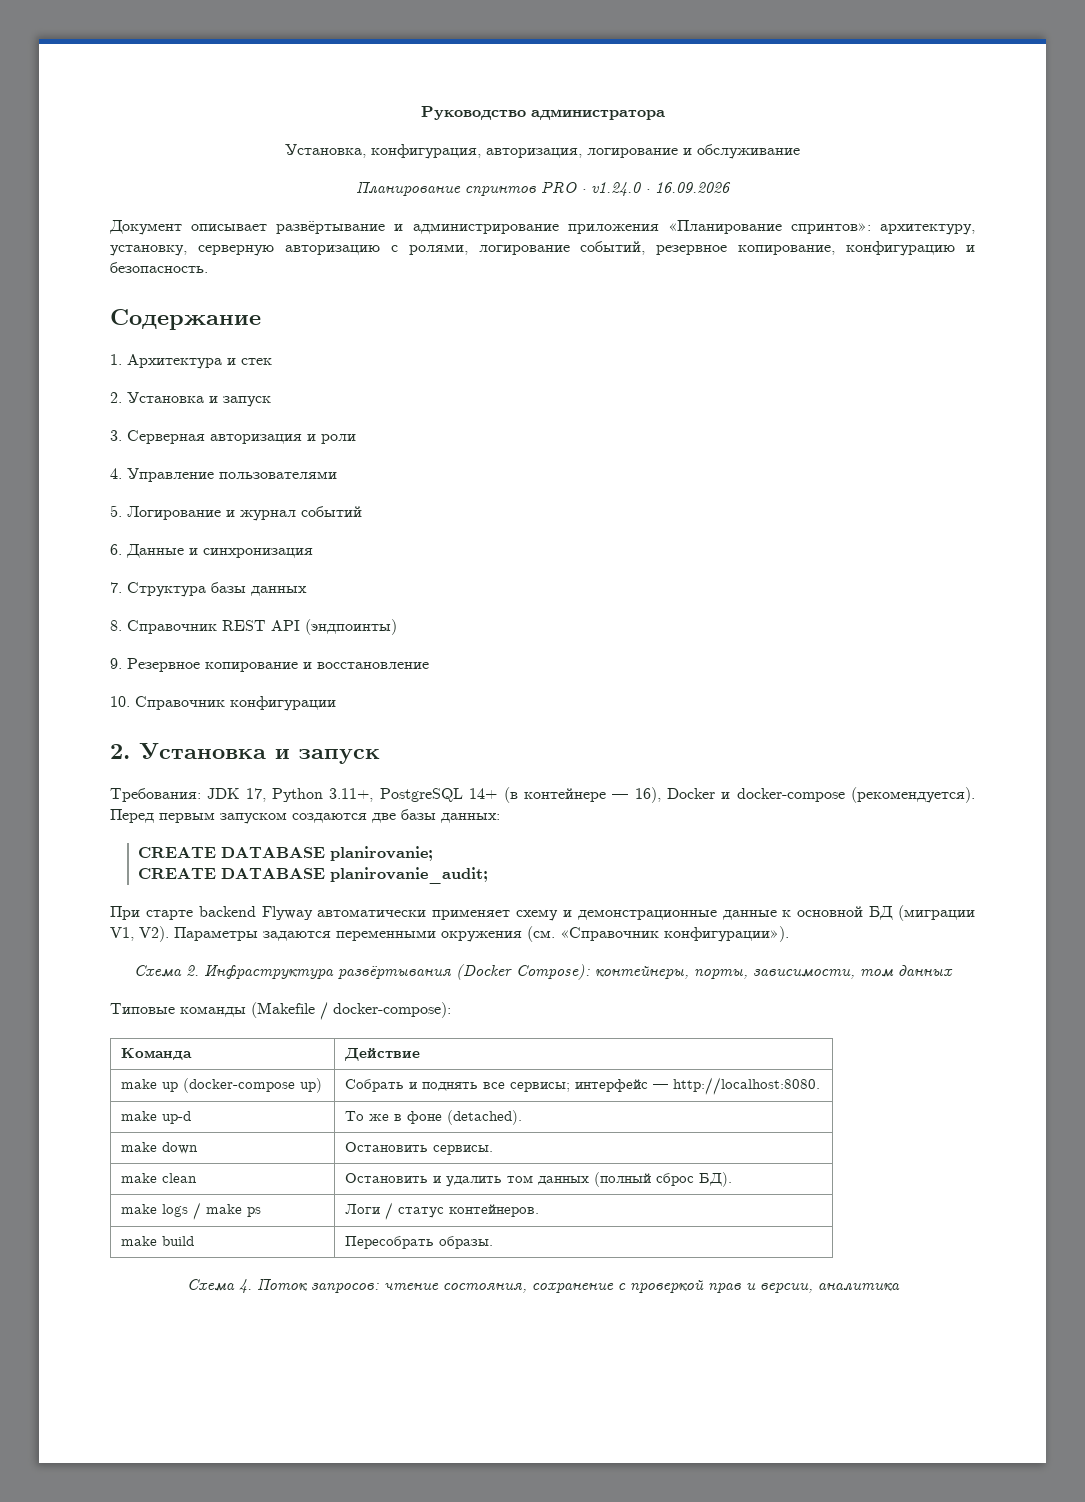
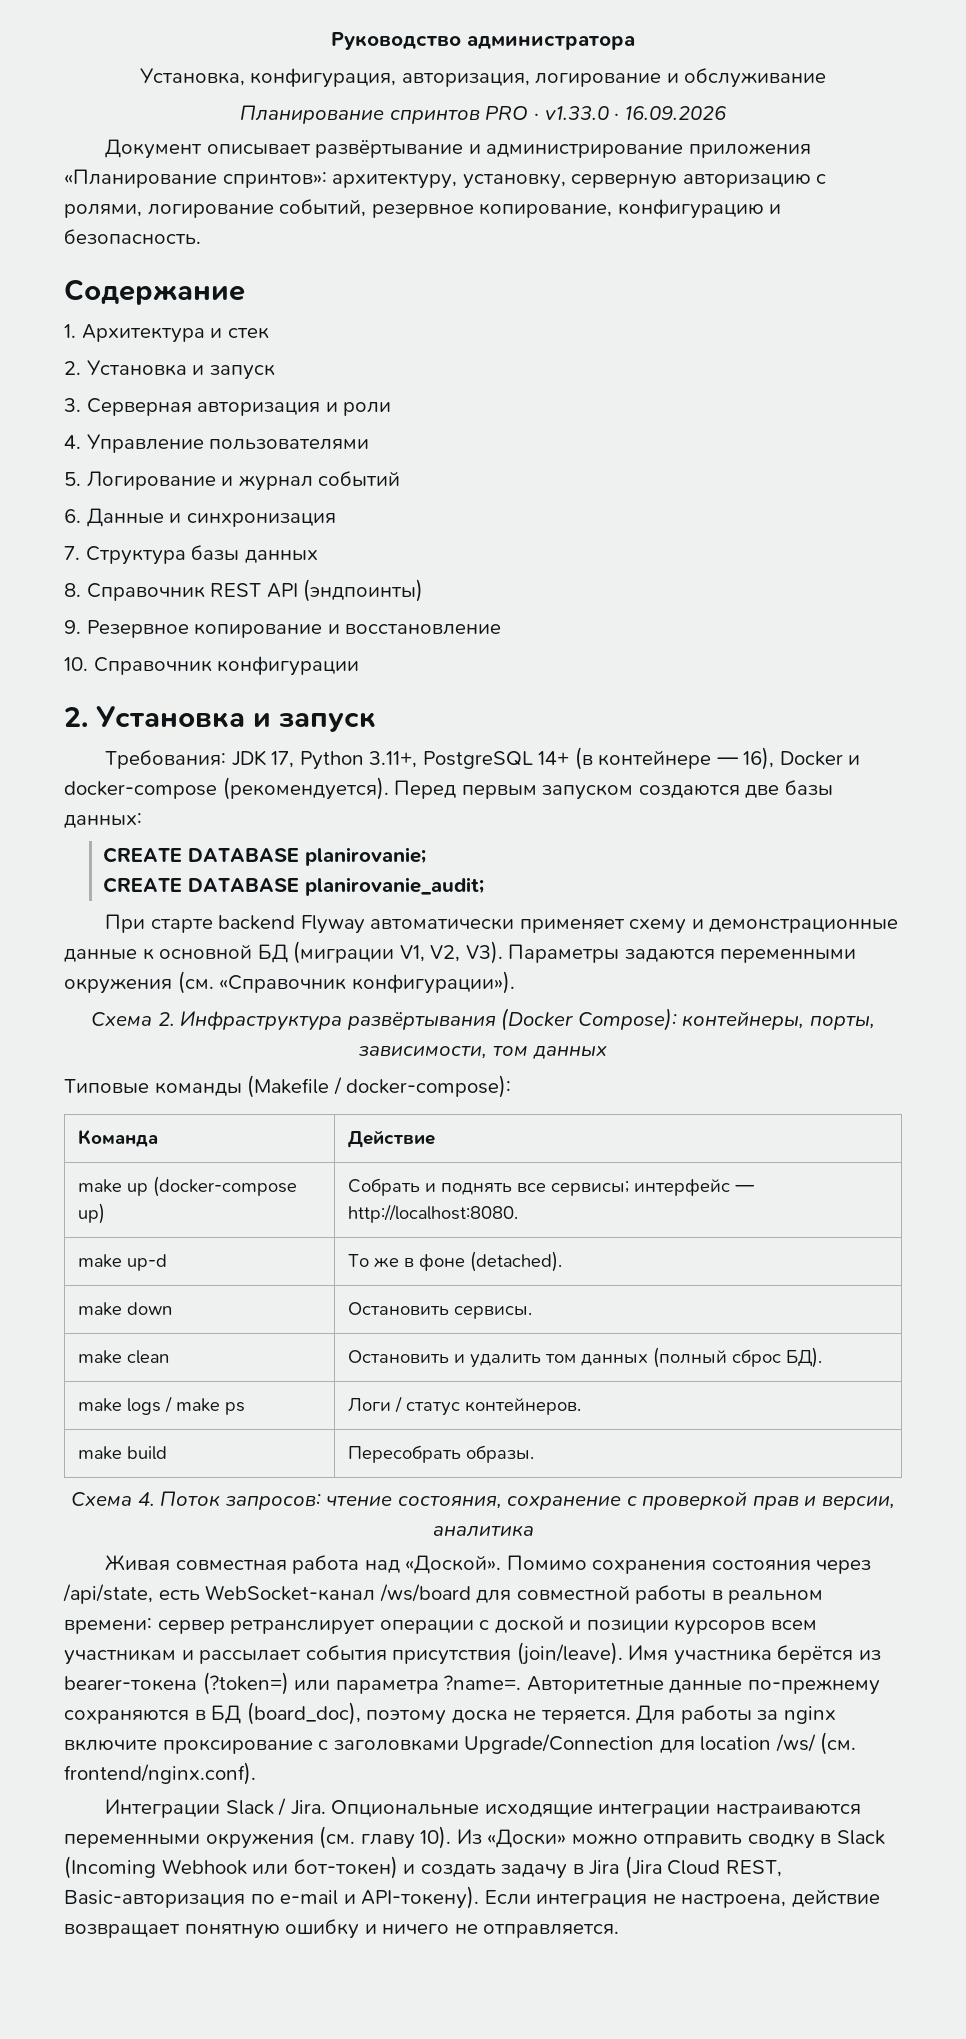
- Планирование спринтов PRO · v1.24.0 · 16.09.2026
+ Планирование спринтов PRO · v1.33.0 · 16.09.2026
- При старте backend Flyway автоматически применяет схему и демонстрационные данные к основной БД (миграции V1, V2). Параметры задаются переменными окружения (см. «Справочник конфигурации»).
+ При старте backend Flyway автоматически применяет схему и демонстрационные данные к основной БД (миграции V1, V2, V3). Параметры задаются переменными окружения (см. «Справочник конфигурации»).
+ Живая совместная работа над «Доской». Помимо сохранения состояния через /api/state, есть WebSocket-канал /ws/board для совместной работы в реальном времени: сервер ретранслирует операции с доской и позиции курсоров всем участникам и рассылает события присутствия (join/leave). Имя участника берётся из bearer-токена (?token=) или параметра ?name=. Авторитетные данные по-прежнему сохраняются в БД (board_doc), поэтому доска не теряется. Для работы за nginx включите проксирование с заголовками Upgrade/Connection для location /ws/ (см. frontend/nginx.conf).
+ Интеграции Slack / Jira. Опциональные исходящие интеграции настраиваются переменными окружения (см. главу 10). Из «Доски» можно отправить сводку в Slack (Incoming Webhook или бот-токен) и создать задачу в Jira (Jira Cloud REST, Basic-авторизация по e-mail и API-токену). Если интеграция не настроена, действие возвращает понятную ошибку и ничего не отправляется.

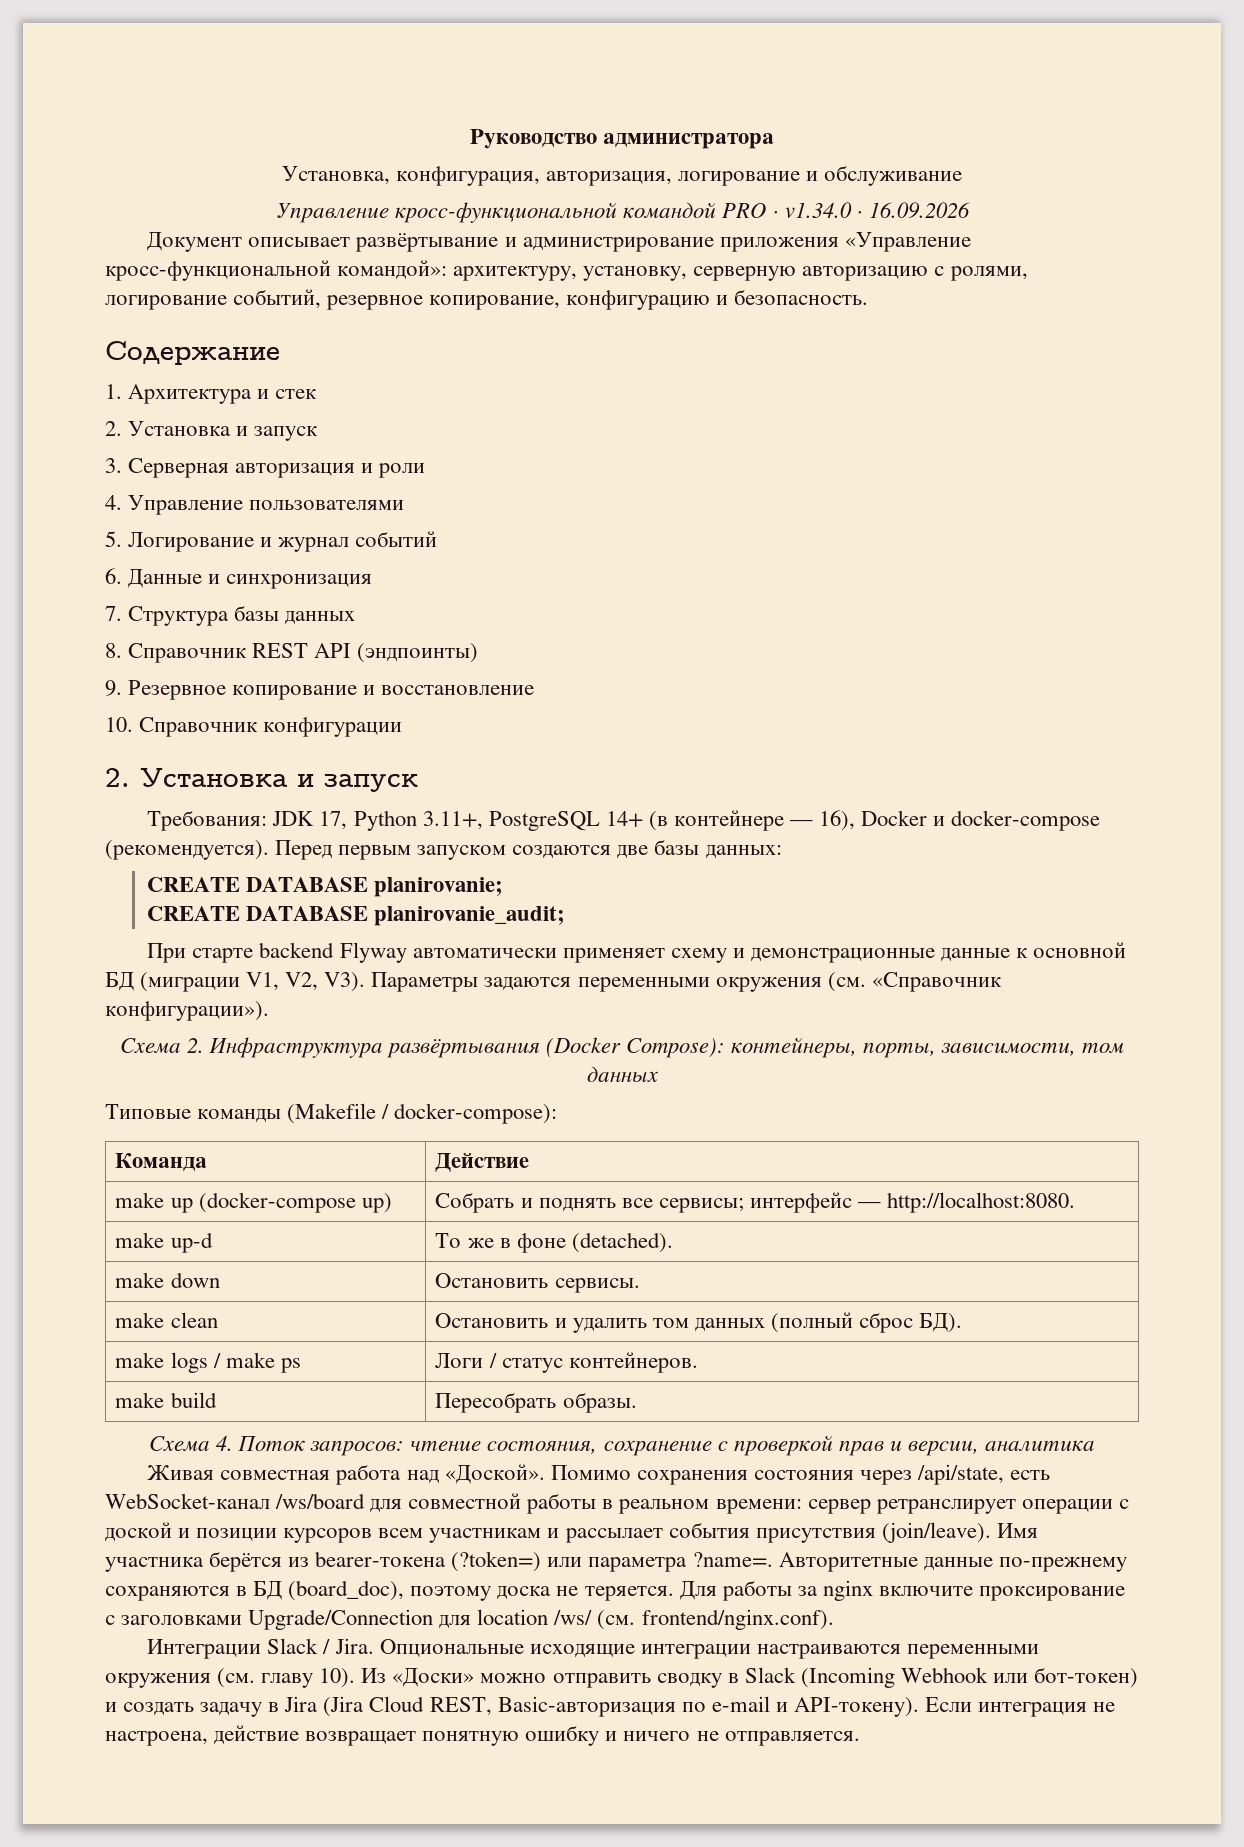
- Планирование спринтов PRO · v1.33.0 · 16.09.2026
+ Управление кросс-функциональной командой PRO · v1.34.0 · 16.09.2026
- Документ описывает развёртывание и администрирование приложения «Планирование спринтов»: архитектуру, установку, серверную авторизацию с ролями, логирование событий, резервное копирование, конфигурацию и безопасность.
+ Документ описывает развёртывание и администрирование приложения «Управление кросс-функциональной командой»: архитектуру, установку, серверную авторизацию с ролями, логирование событий, резервное копирование, конфигурацию и безопасность.

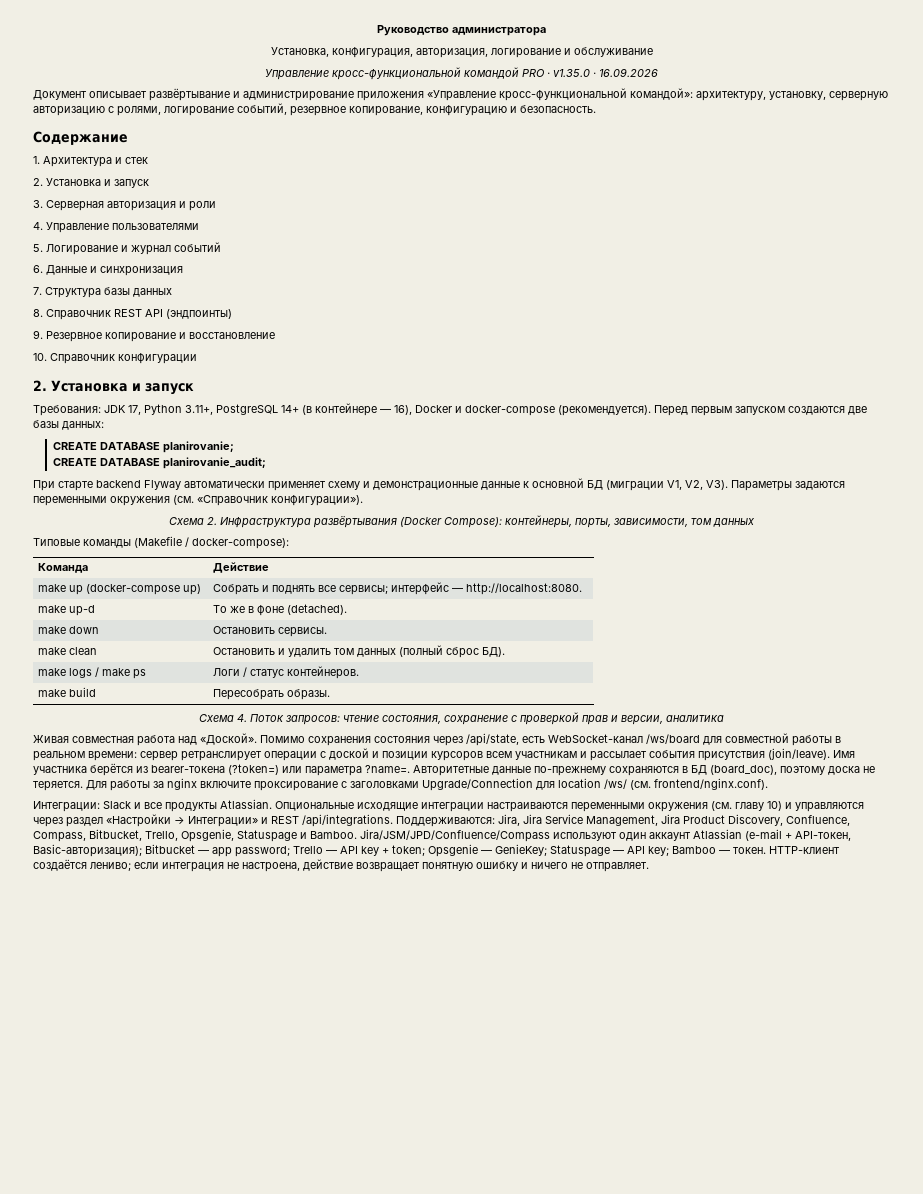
- Управление кросс-функциональной командой PRO · v1.34.0 · 16.09.2026
+ Управление кросс-функциональной командой PRO · v1.35.0 · 16.09.2026
- Интеграции Slack / Jira.
+ Интеграции: Slack и все продукты Atlassian.
- Опциональные исходящие интеграции настраиваются переменными окружения (см. главу 10). Из «Доски» можно отправить сводку в Slack (Incoming Webhook или бот-токен) и создать задачу в Jira (Jira Cloud REST, Basic-авторизация по e-mail и API-токену). Если интеграция не настроена, действие возвращает понятную ошибку и ничего не отправляется.
+ Опциональные исходящие интеграции настраиваются переменными окружения (см. главу 10) и управляются через раздел «Настройки → Интеграции» и REST /api/integrations. Поддерживаются: Jira, Jira Service Management, Jira Product Discovery, Confluence, Compass, Bitbucket, Trello, Opsgenie, Statuspage и Bamboo. Jira/JSM/JPD/Confluence/Compass используют один аккаунт Atlassian (e-mail + API-токен, Basic-авторизация); Bitbucket — app password; Trello — API key + token; Opsgenie — GenieKey; Statuspage — API key; Bamboo — токен. HTTP-клиент создаётся лениво; если интеграция не настроена, действие возвращает понятную ошибку и ничего не отправляет.

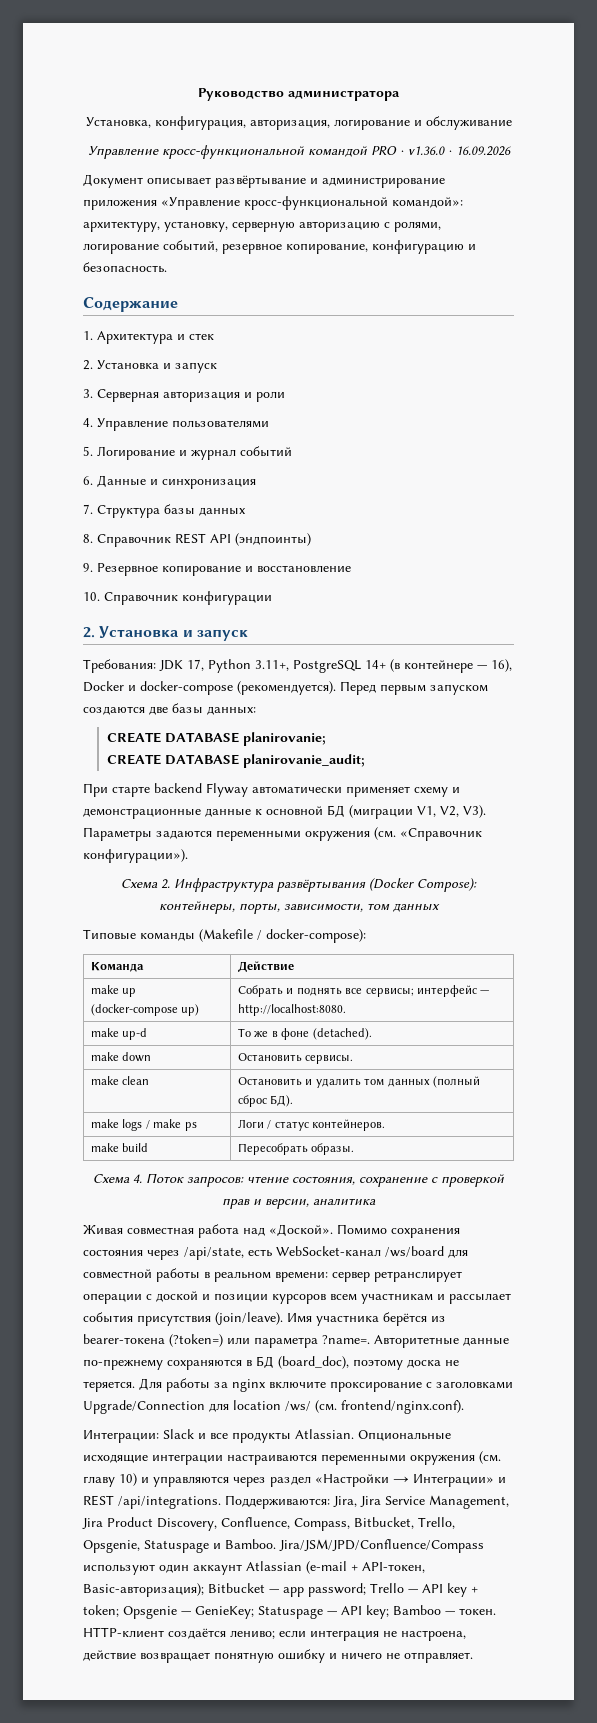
- Управление кросс-функциональной командой PRO · v1.35.0 · 16.09.2026
+ Управление кросс-функциональной командой PRO · v1.36.0 · 16.09.2026

